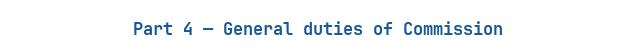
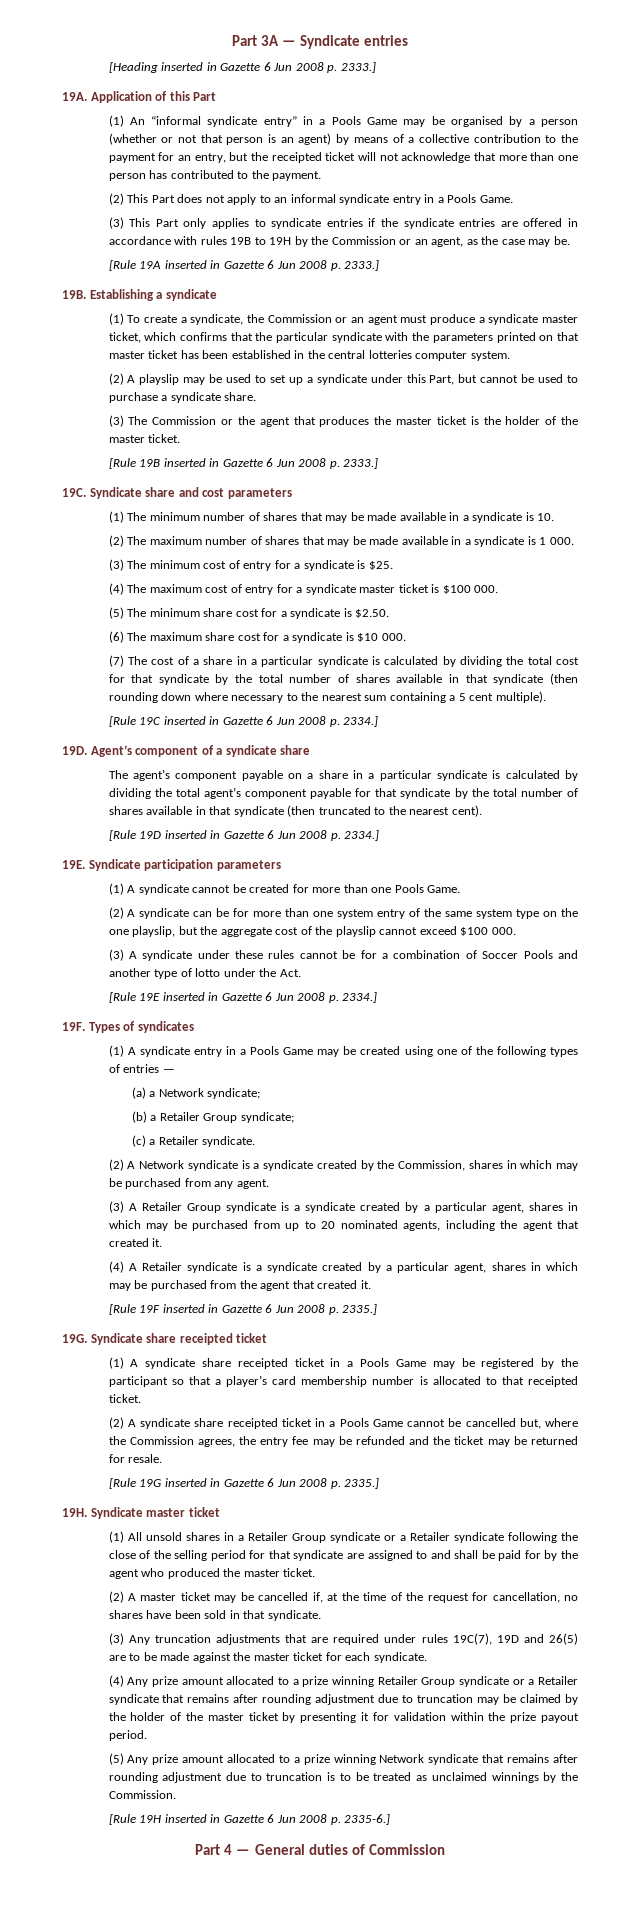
+ Part 3A — Syndicate entries
+ [Heading inserted in Gazette 6 Jun 2008 p. 2333.]
+ 19A. Application of this Part
+ (1) An “informal syndicate entry” in a Pools Game may be organised by a person (whether or not that person is an agent) by means of a collective contribution to the payment for an entry, but the receipted ticket will not acknowledge that more than one person has contributed to the payment.
+ (2) This Part does not apply to an informal syndicate entry in a Pools Game.
+ (3) This Part only applies to syndicate entries if the syndicate entries are offered in accordance with rules 19B to 19H by the Commission or an agent, as the case may be.
+ [Rule 19A inserted in Gazette 6 Jun 2008 p. 2333.]
+ 19B. Establishing a syndicate
+ (1) To create a syndicate, the Commission or an agent must produce a syndicate master ticket, which confirms that the particular syndicate with the parameters printed on that master ticket has been established in the central lotteries computer system.
+ (2) A playslip may be used to set up a syndicate under this Part, but cannot be used to purchase a syndicate share.
+ (3) The Commission or the agent that produces the master ticket is the holder of the master ticket.
+ [Rule 19B inserted in Gazette 6 Jun 2008 p. 2333.]
+ 19C. Syndicate share and cost parameters
+ (1) The minimum number of shares that may be made available in a syndicate is 10.
+ (2) The maximum number of shares that may be made available in a syndicate is 1 000.
+ (3) The minimum cost of entry for a syndicate is $25.
+ (4) The maximum cost of entry for a syndicate master ticket is $100 000.
+ (5) The minimum share cost for a syndicate is $2.50.
+ (6) The maximum share cost for a syndicate is $10 000.
+ (7) The cost of a share in a particular syndicate is calculated by dividing the total cost for that syndicate by the total number of shares available in that syndicate (then rounding down where necessary to the nearest sum containing a 5 cent multiple).
+ [Rule 19C inserted in Gazette 6 Jun 2008 p. 2334.]
+ 19D. Agent’s component of a syndicate share
+ The agent’s component payable on a share in a particular syndicate is calculated by dividing the total agent’s component payable for that syndicate by the total number of shares available in that syndicate (then truncated to the nearest cent).
+ [Rule 19D inserted in Gazette 6 Jun 2008 p. 2334.]
+ 19E. Syndicate participation parameters
+ (1) A syndicate cannot be created for more than one Pools Game.
+ (2) A syndicate can be for more than one system entry of the same system type on the one playslip, but the aggregate cost of the playslip cannot exceed $100 000.
+ (3) A syndicate under these rules cannot be for a combination of Soccer Pools and another type of lotto under the Act.
+ [Rule 19E inserted in Gazette 6 Jun 2008 p. 2334.]
+ 19F. Types of syndicates
+ (1) A syndicate entry in a Pools Game may be created using one of the following types of entries —
+ (a) a Network syndicate;
+ (b) a Retailer Group syndicate;
+ (c) a Retailer syndicate.
+ (2) A Network syndicate is a syndicate created by the Commission, shares in which may be purchased from any agent.
+ (3) A Retailer Group syndicate is a syndicate created by a particular agent, shares in which may be purchased from up to 20 nominated agents, including the agent that created it.
+ (4) A Retailer syndicate is a syndicate created by a particular agent, shares in which may be purchased from the agent that created it.
+ [Rule 19F inserted in Gazette 6 Jun 2008 p. 2335.]
+ 19G. Syndicate share receipted ticket
+ (1) A syndicate share receipted ticket in a Pools Game may be registered by the participant so that a player’s card membership number is allocated to that receipted ticket.
+ (2) A syndicate share receipted ticket in a Pools Game cannot be cancelled but, where the Commission agrees, the entry fee may be refunded and the ticket may be returned for resale.
+ [Rule 19G inserted in Gazette 6 Jun 2008 p. 2335.]
+ 19H. Syndicate master ticket
+ (1) All unsold shares in a Retailer Group syndicate or a Retailer syndicate following the close of the selling period for that syndicate are assigned to and shall be paid for by the agent who produced the master ticket.
+ (2) A master ticket may be cancelled if, at the time of the request for cancellation, no shares have been sold in that syndicate.
+ (3) Any truncation adjustments that are required under rules 19C(7), 19D and 26(5) are to be made against the master ticket for each syndicate.
+ (4) Any prize amount allocated to a prize winning Retailer Group syndicate or a Retailer syndicate that remains after rounding adjustment due to truncation may be claimed by the holder of the master ticket by presenting it for validation within the prize payout period.
+ (5) Any prize amount allocated to a prize winning Network syndicate that remains after rounding adjustment due to truncation is to be treated as unclaimed winnings by the Commission.
+ [Rule 19H inserted in Gazette 6 Jun 2008 p. 2335-6.]

